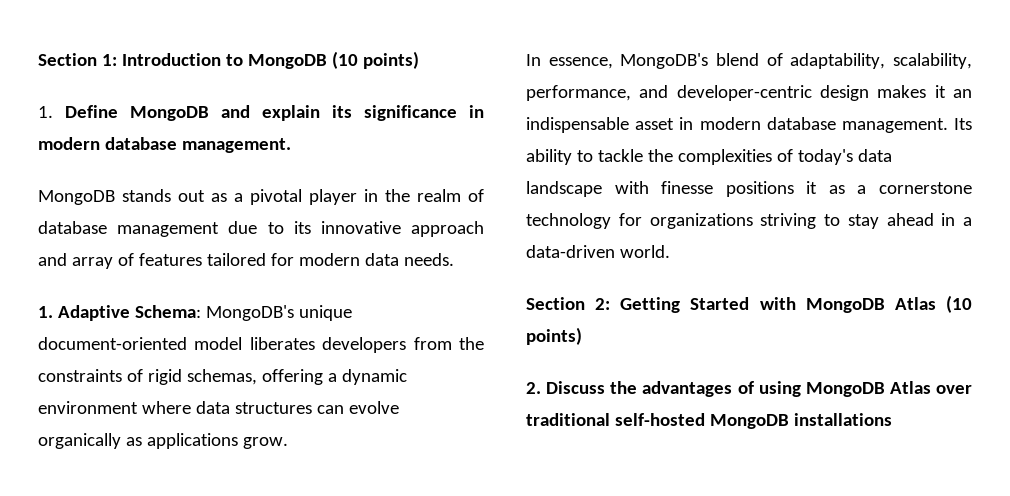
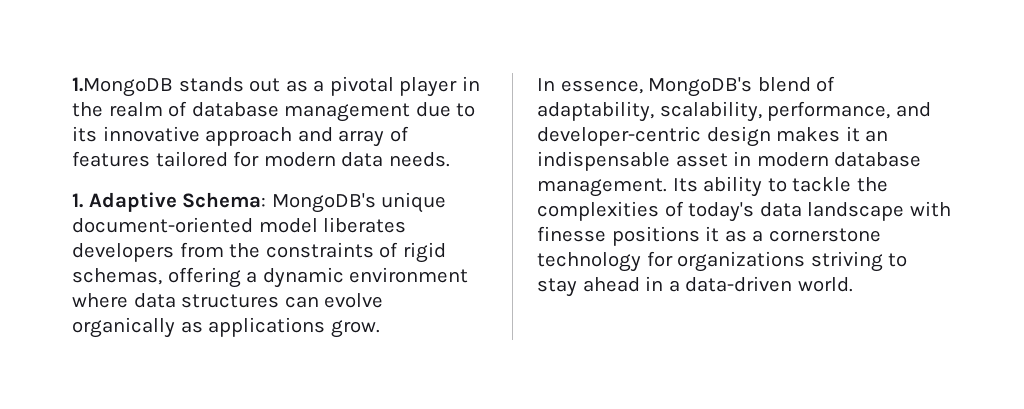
- Section 1: Introduction to MongoDB (10 points)
- 1. Define MongoDB and explain its significance in modern database management.
- MongoDB stands out as a pivotal player in the realm of database management due to its innovative approach and array of features tailored for modern data needs.
+ 1.MongoDB stands out as a pivotal player in the realm of database management due to its innovative approach and array of features tailored for modern data needs.
- Section 2: Getting Started with MongoDB Atlas (10 points)
- 2. Discuss the advantages of using MongoDB Atlas over traditional self-hosted MongoDB installations

